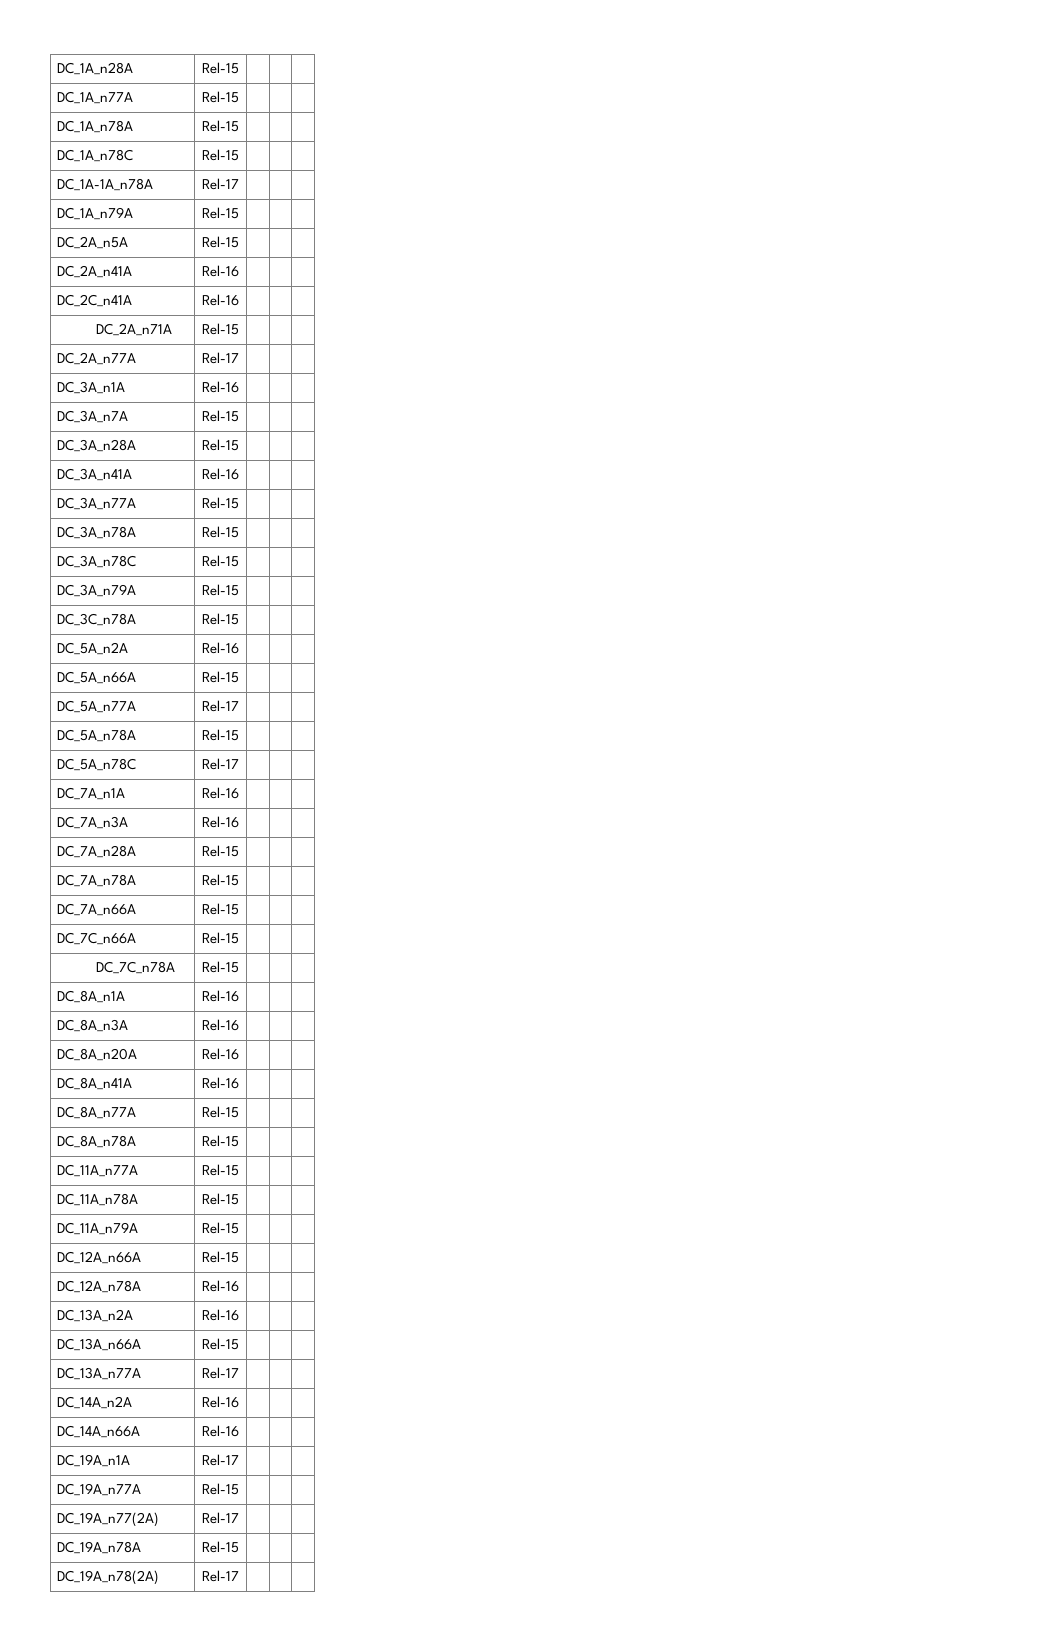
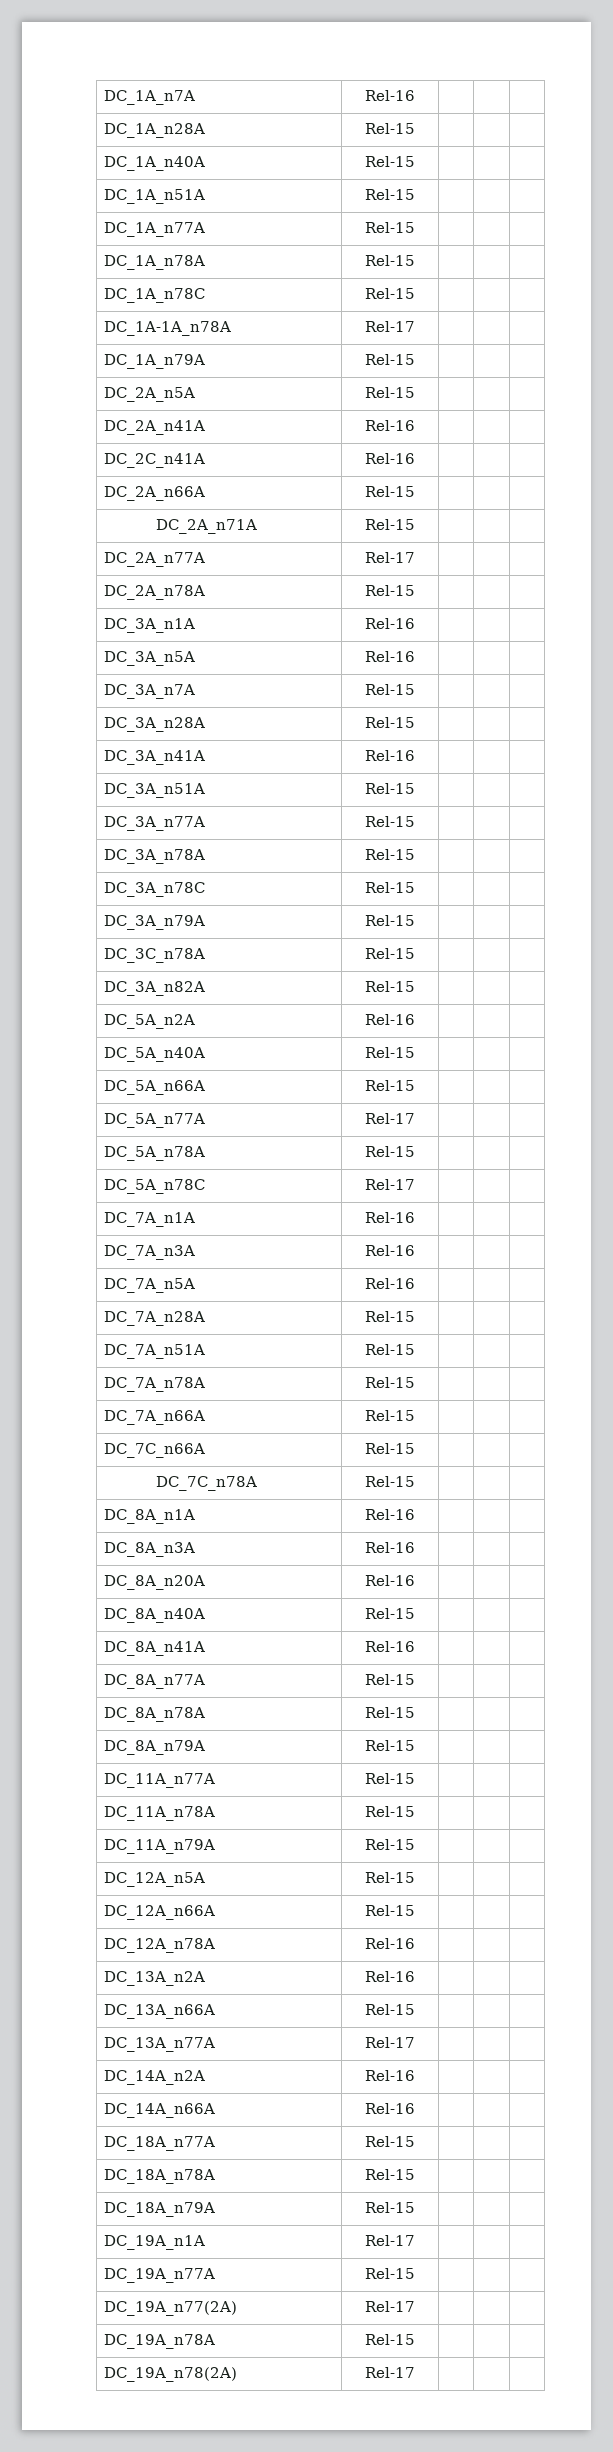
+ DC_1A_n7A | Rel-16 | | |
+ DC_1A_n40A | Rel-15 | | |
+ DC_1A_n51A | Rel-15 | | |
+ DC_2A_n66A | Rel-15 | | |
+ DC_2A_n78A | Rel-15 | | |
+ DC_3A_n5A | Rel-16 | | |
+ DC_3A_n51A | Rel-15 | | |
+ DC_3A_n82A | Rel-15 | | |
+ DC_5A_n40A | Rel-15 | | |
+ DC_7A_n5A | Rel-16 | | |
+ DC_7A_n51A | Rel-15 | | |
+ DC_8A_n40A | Rel-15 | | |
+ DC_8A_n79A | Rel-15 | | |
+ DC_12A_n5A | Rel-15 | | |
+ DC_18A_n77A | Rel-15 | | |
+ DC_18A_n78A | Rel-15 | | |
+ DC_18A_n79A | Rel-15 | | |

